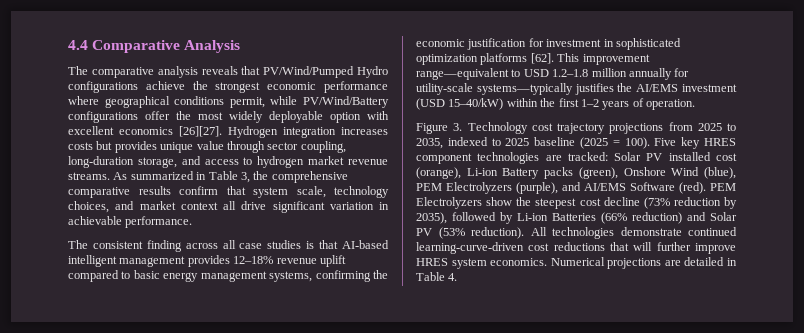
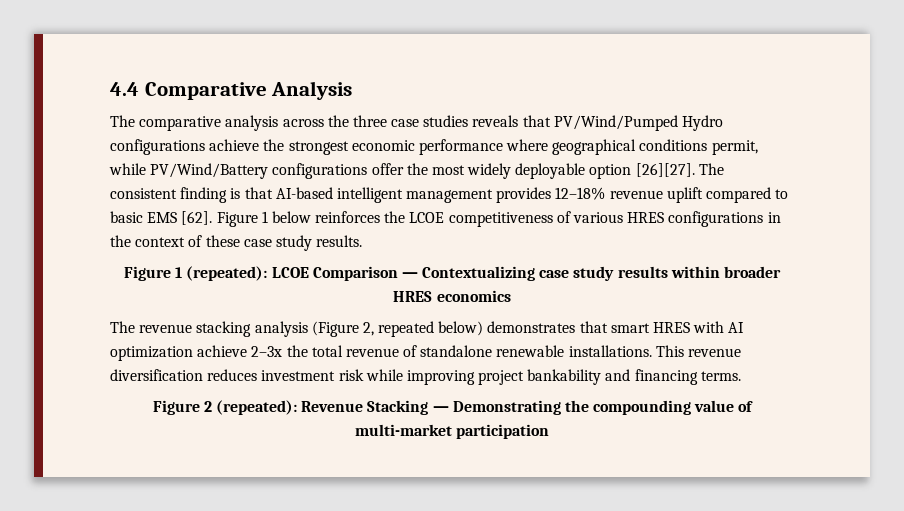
- The comparative analysis reveals that PV/Wind/Pumped Hydro configurations achieve the strongest economic performance where geographical conditions permit, while PV/Wind/Battery configurations offer the most widely deployable option with excellent economics [26][27]. Hydrogen integration increases costs but provides unique value through sector coupling, long-duration storage, and access to hydrogen market revenue streams. As summarized in Table 3, the comprehensive comparative results confirm that system scale, technology choices, and market context all drive significant variation in achievable performance.
- The consistent finding across all case studies is that AI-based intelligent management provides 12–18% revenue uplift compared to basic energy management systems, confirming the economic justification for investment in sophisticated optimization platforms [62]. This improvement range—equivalent to USD 1.2–1.8 million annually for utility-scale systems—typically justifies the AI/EMS investment (USD 15–40/kW) within the first 1–2 years of operation.
- Figure 3. Technology cost trajectory projections from 2025 to 2035, indexed to 2025 baseline (2025 = 100). Five key HRES component technologies are tracked: Solar PV installed cost (orange), Li-ion Battery packs (green), Onshore Wind (blue), PEM Electrolyzers (purple), and AI/EMS Software (red). PEM Electrolyzers show the steepest cost decline (73% reduction by 2035), followed by Li-ion Batteries (66% reduction) and Solar PV (53% reduction). All technologies demonstrate continued learning-curve-driven cost reductions that will further improve HRES system economics. Numerical projections are detailed in Table 4.
+ The comparative analysis across the three case studies reveals that PV/Wind/Pumped Hydro configurations achieve the strongest economic performance where geographical conditions permit, while PV/Wind/Battery configurations offer the most widely deployable option [26][27]. The consistent finding is that AI-based intelligent management provides 12–18% revenue uplift compared to basic EMS [62]. Figure 1 below reinforces the LCOE competitiveness of various HRES configurations in the context of these case study results.
+ Figure 1 (repeated): LCOE Comparison — Contextualizing case study results within broader HRES economics
+ The revenue stacking analysis (Figure 2, repeated below) demonstrates that smart HRES with AI optimization achieve 2–3x the total revenue of standalone renewable installations. This revenue diversification reduces investment risk while improving project bankability and financing terms.
+ Figure 2 (repeated): Revenue Stacking — Demonstrating the compounding value of multi-market participation

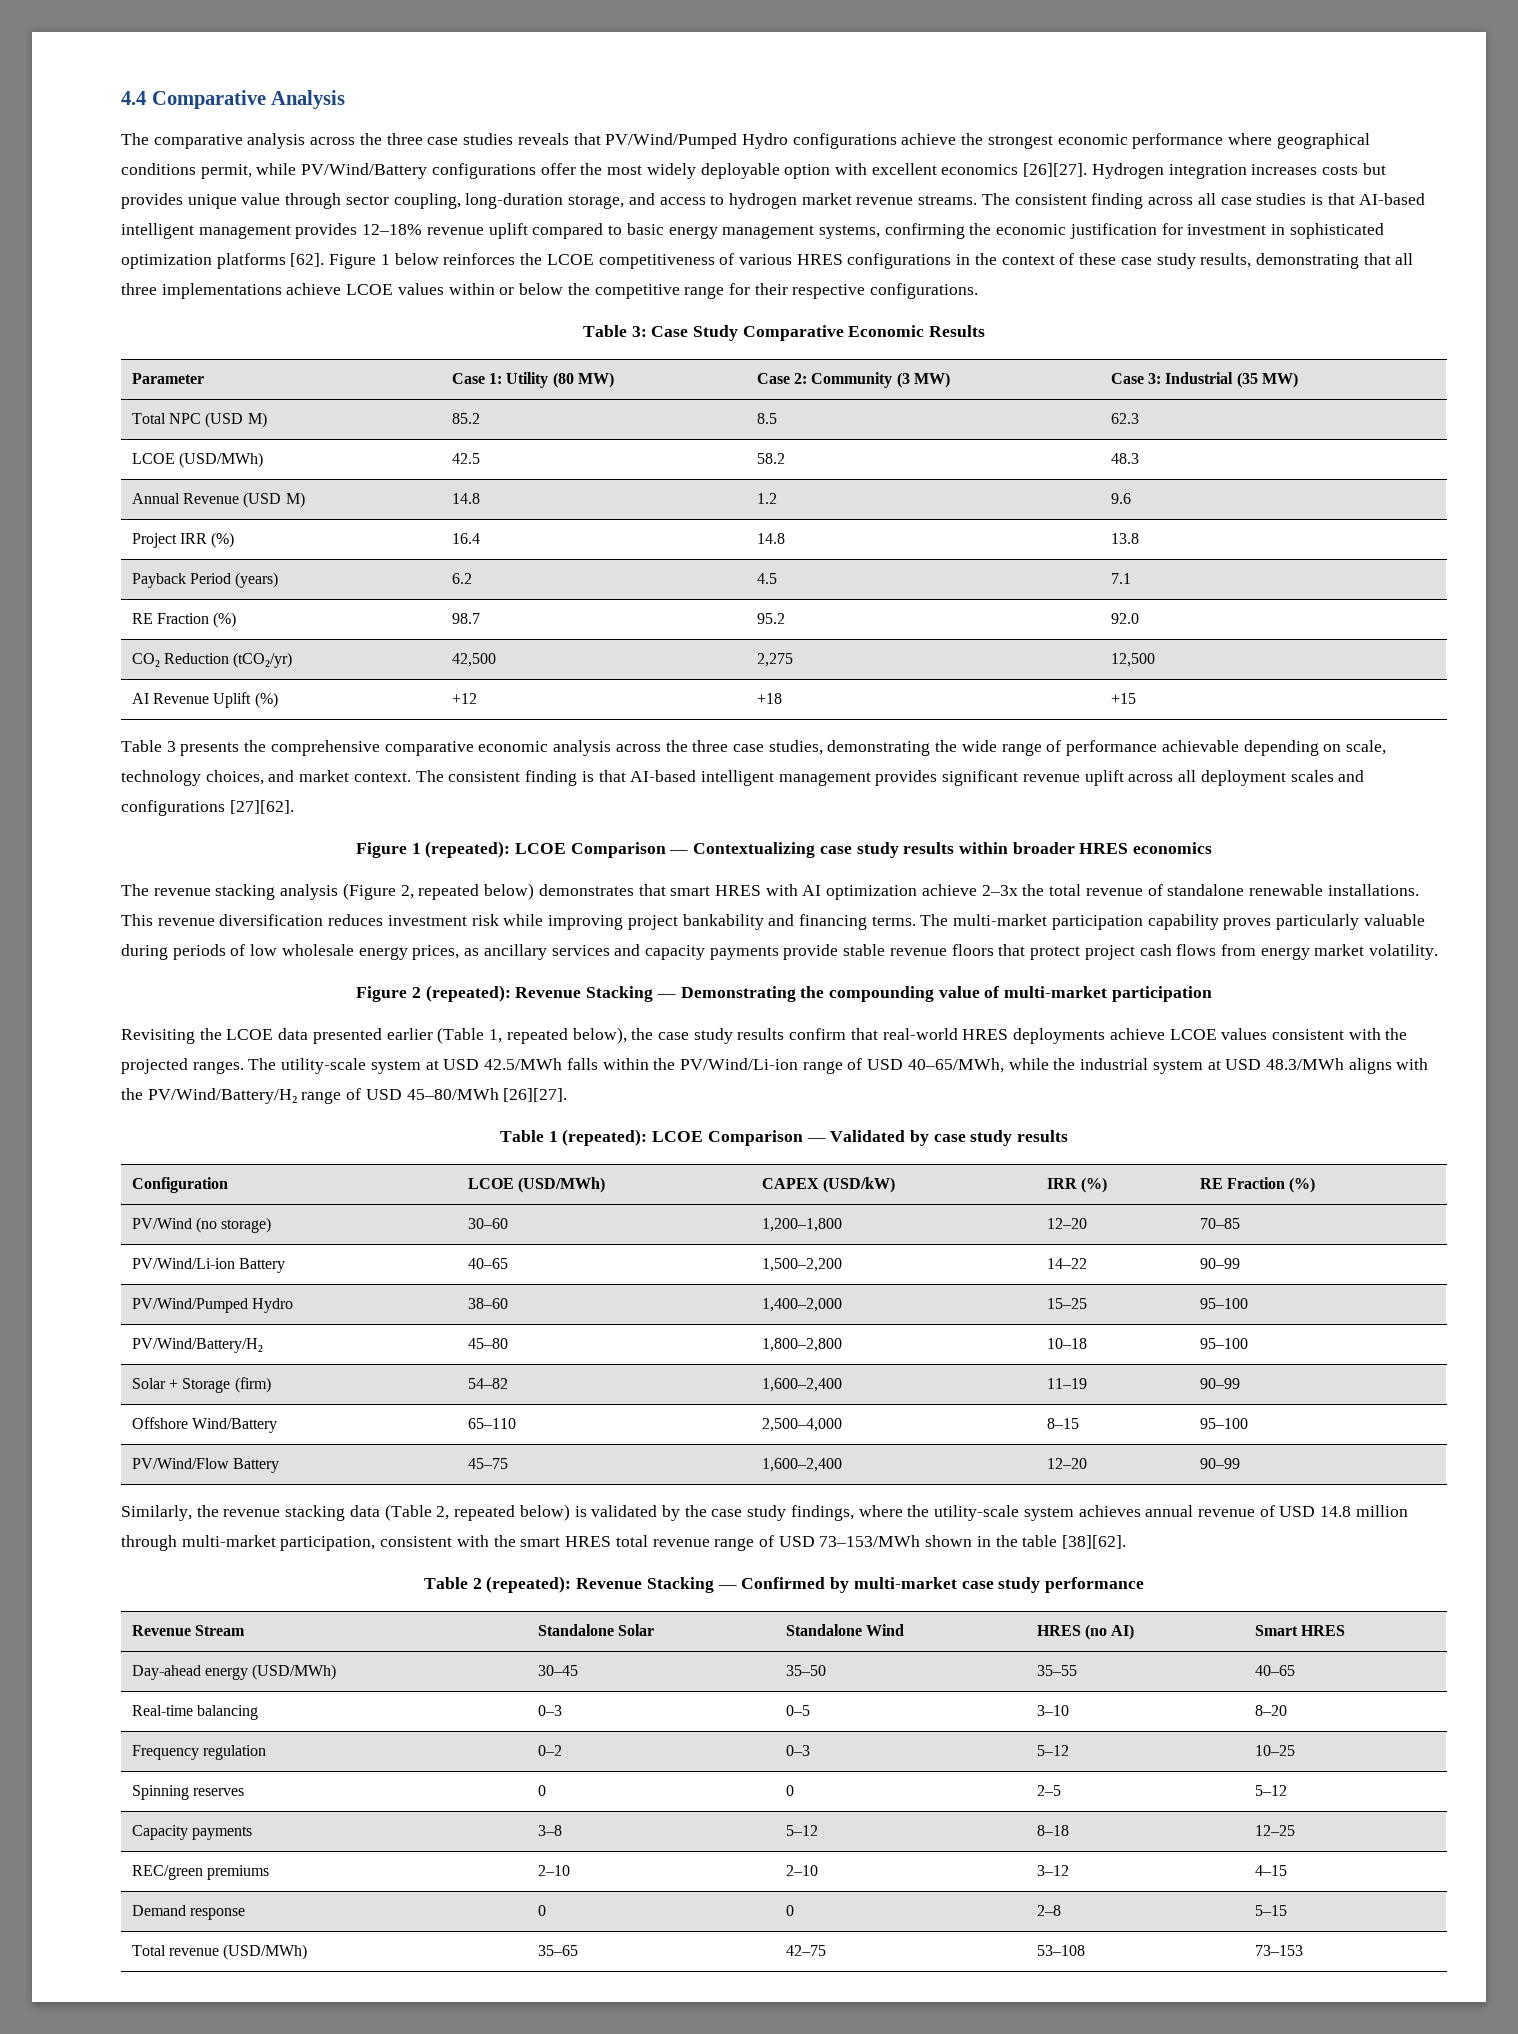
- The comparative analysis across the three case studies reveals that PV/Wind/Pumped Hydro configurations achieve the strongest economic performance where geographical conditions permit, while PV/Wind/Battery configurations offer the most widely deployable option [26][27]. The consistent finding is that AI-based intelligent management provides 12–18% revenue uplift compared to basic EMS [62].
+ The comparative analysis across the three case studies reveals that PV/Wind/Pumped Hydro configurations achieve the strongest economic performance where geographical conditions permit, while PV/Wind/Battery configurations offer the most widely deployable option with excellent economics [26][27]. Hydrogen integration increases costs but provides unique value through sector coupling, long-duration storage, and access to hydrogen market revenue streams. The consistent finding across all case studies is that AI-based intelligent management provides 12–18% revenue uplift compared to basic energy management systems, confirming the economic justification for investment in sophisticated optimization platforms [62].
- Figure 1 below reinforces the LCOE competitiveness of various HRES configurations in the context of these case study results.
+ Figure 1 below reinforces the LCOE competitiveness of various HRES configurations in the context of these case study results, demonstrating that all three implementations achieve LCOE values within or below the competitive range for their respective configurations.
+ Table 3: Case Study Comparative Economic Results
+ Parameter | Case 1: Utility (80 MW) | Case 2: Community (3 MW) | Case 3: Industrial (35 MW)
+ Total NPC (USD M) | 85.2 | 8.5 | 62.3
+ LCOE (USD/MWh) | 42.5 | 58.2 | 48.3
+ Annual Revenue (USD M) | 14.8 | 1.2 | 9.6
+ Project IRR (%) | 16.4 | 14.8 | 13.8
+ Payback Period (years) | 6.2 | 4.5 | 7.1
+ RE Fraction (%) | 98.7 | 95.2 | 92.0
+ CO₂ Reduction (tCO₂/yr) | 42,500 | 2,275 | 12,500
+ AI Revenue Uplift (%) | +12 | +18 | +15
+ Table 3 presents the comprehensive comparative economic analysis across the three case studies, demonstrating the wide range of performance achievable depending on scale, technology choices, and market context. The consistent finding is that AI-based intelligent management provides significant revenue uplift across all deployment scales and configurations [27][62].
+ The multi-market participation capability proves particularly valuable during periods of low wholesale energy prices, as ancillary services and capacity payments provide stable revenue floors that protect project cash flows from energy market volatility.
+ Revisiting the LCOE data presented earlier (Table 1, repeated below), the case study results confirm that real-world HRES deployments achieve LCOE values consistent with the projected ranges. The utility-scale system at USD 42.5/MWh falls within the PV/Wind/Li-ion range of USD 40–65/MWh, while the industrial system at USD 48.3/MWh aligns with the PV/Wind/Battery/H₂ range of USD 45–80/MWh [26][27].
+ Table 1 (repeated): LCOE Comparison — Validated by case study results
+ Configuration | LCOE (USD/MWh) | CAPEX (USD/kW) | IRR (%) | RE Fraction (%)
+ PV/Wind (no storage) | 30–60 | 1,200–1,800 | 12–20 | 70–85
+ PV/Wind/Li-ion Battery | 40–65 | 1,500–2,200 | 14–22 | 90–99
+ PV/Wind/Pumped Hydro | 38–60 | 1,400–2,000 | 15–25 | 95–100
+ PV/Wind/Battery/H₂ | 45–80 | 1,800–2,800 | 10–18 | 95–100
+ Solar + Storage (firm) | 54–82 | 1,600–2,400 | 11–19 | 90–99
+ Offshore Wind/Battery | 65–110 | 2,500–4,000 | 8–15 | 95–100
+ PV/Wind/Flow Battery | 45–75 | 1,600–2,400 | 12–20 | 90–99
+ Similarly, the revenue stacking data (Table 2, repeated below) is validated by the case study findings, where the utility-scale system achieves annual revenue of USD 14.8 million through multi-market participation, consistent with the smart HRES total revenue range of USD 73–153/MWh shown in the table [38][62].
+ Table 2 (repeated): Revenue Stacking — Confirmed by multi-market case study performance
+ Revenue Stream | Standalone Solar | Standalone Wind | HRES (no AI) | Smart HRES
+ Day-ahead energy (USD/MWh) | 30–45 | 35–50 | 35–55 | 40–65
+ Real-time balancing | 0–3 | 0–5 | 3–10 | 8–20
+ Frequency regulation | 0–2 | 0–3 | 5–12 | 10–25
+ Spinning reserves | 0 | 0 | 2–5 | 5–12
+ Capacity payments | 3–8 | 5–12 | 8–18 | 12–25
+ REC/green premiums | 2–10 | 2–10 | 3–12 | 4–15
+ Demand response | 0 | 0 | 2–8 | 5–15
+ Total revenue (USD/MWh) | 35–65 | 42–75 | 53–108 | 73–153

